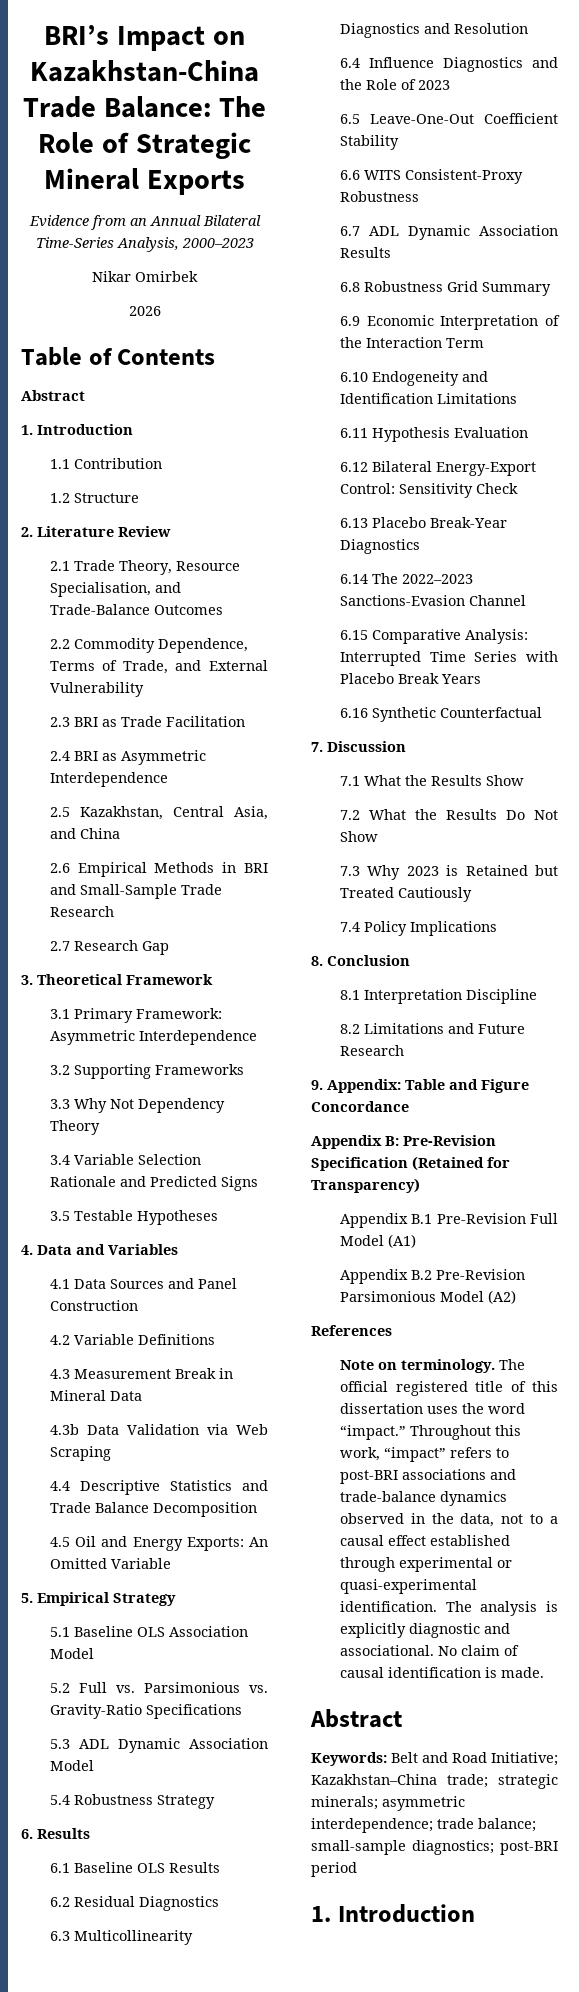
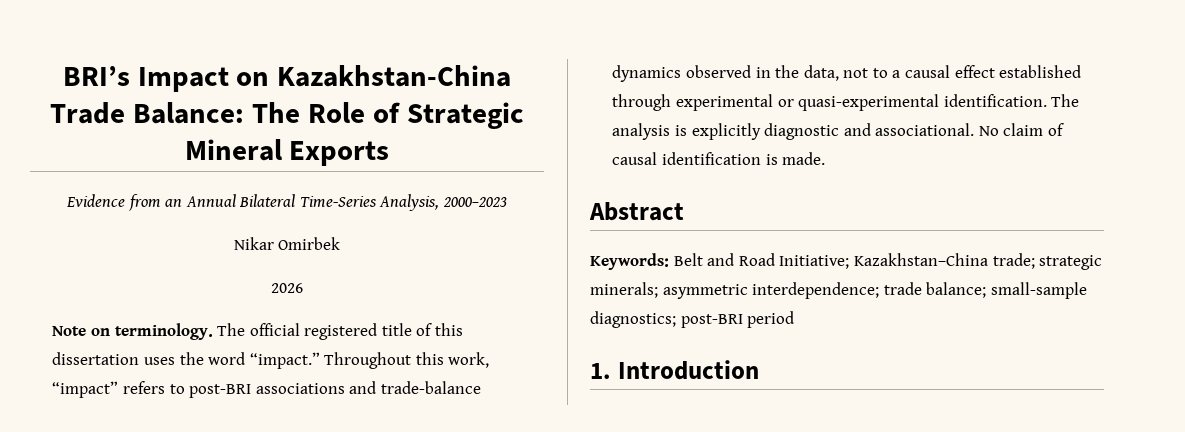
- Table of Contents
- Abstract
- 1. Introduction
- 1.1 Contribution
- 1.2 Structure
- 2. Literature Review
- 2.1 Trade Theory, Resource Specialisation, and Trade-Balance Outcomes
- 2.2 Commodity Dependence, Terms of Trade, and External Vulnerability
- 2.3 BRI as Trade Facilitation
- 2.4 BRI as Asymmetric Interdependence
- 2.5 Kazakhstan, Central Asia, and China
- 2.6 Empirical Methods in BRI and Small-Sample Trade Research
- 2.7 Research Gap
- 3. Theoretical Framework
- 3.1 Primary Framework: Asymmetric Interdependence
- 3.2 Supporting Frameworks
- 3.3 Why Not Dependency Theory
- 3.4 Variable Selection Rationale and Predicted Signs
- 3.5 Testable Hypotheses
- 4. Data and Variables
- 4.1 Data Sources and Panel Construction
- 4.2 Variable Definitions
- 4.3 Measurement Break in Mineral Data
- 4.3b Data Validation via Web Scraping
- 4.4 Descriptive Statistics and Trade Balance Decomposition
- 4.5 Oil and Energy Exports: An Omitted Variable
- 5. Empirical Strategy
- 5.1 Baseline OLS Association Model
- 5.2 Full vs. Parsimonious vs. Gravity-Ratio Specifications
- 5.3 ADL Dynamic Association Model
- 5.4 Robustness Strategy
- 6. Results
- 6.1 Baseline OLS Results
- 6.2 Residual Diagnostics
- 6.3 Multicollinearity Diagnostics and Resolution
- 6.4 Influence Diagnostics and the Role of 2023
- 6.5 Leave-One-Out Coefficient Stability
- 6.6 WITS Consistent-Proxy Robustness
- 6.7 ADL Dynamic Association Results
- 6.8 Robustness Grid Summary
- 6.9 Economic Interpretation of the Interaction Term
- 6.10 Endogeneity and Identification Limitations
- 6.11 Hypothesis Evaluation
- 6.12 Bilateral Energy-Export Control: Sensitivity Check
- 6.13 Placebo Break-Year Diagnostics
- 6.14 The 2022–2023 Sanctions-Evasion Channel
- 6.15 Comparative Analysis: Interrupted Time Series with Placebo Break Years
- 6.16 Synthetic Counterfactual
- 7. Discussion
- 7.1 What the Results Show
- 7.2 What the Results Do Not Show
- 7.3 Why 2023 is Retained but Treated Cautiously
- 7.4 Policy Implications
- 8. Conclusion
- 8.1 Interpretation Discipline
- 8.2 Limitations and Future Research
- 9. Appendix: Table and Figure Concordance
- Appendix B: Pre-Revision Specification (Retained for Transparency)
- Appendix B.1 Pre-Revision Full Model (A1)
- Appendix B.2 Pre-Revision Parsimonious Model (A2)
- References

